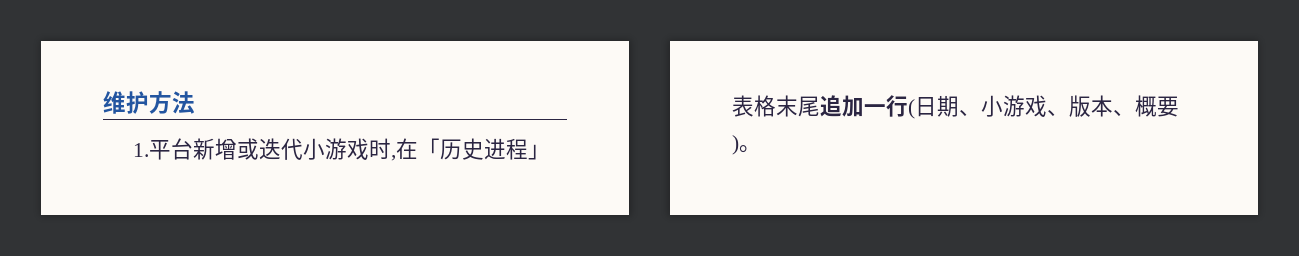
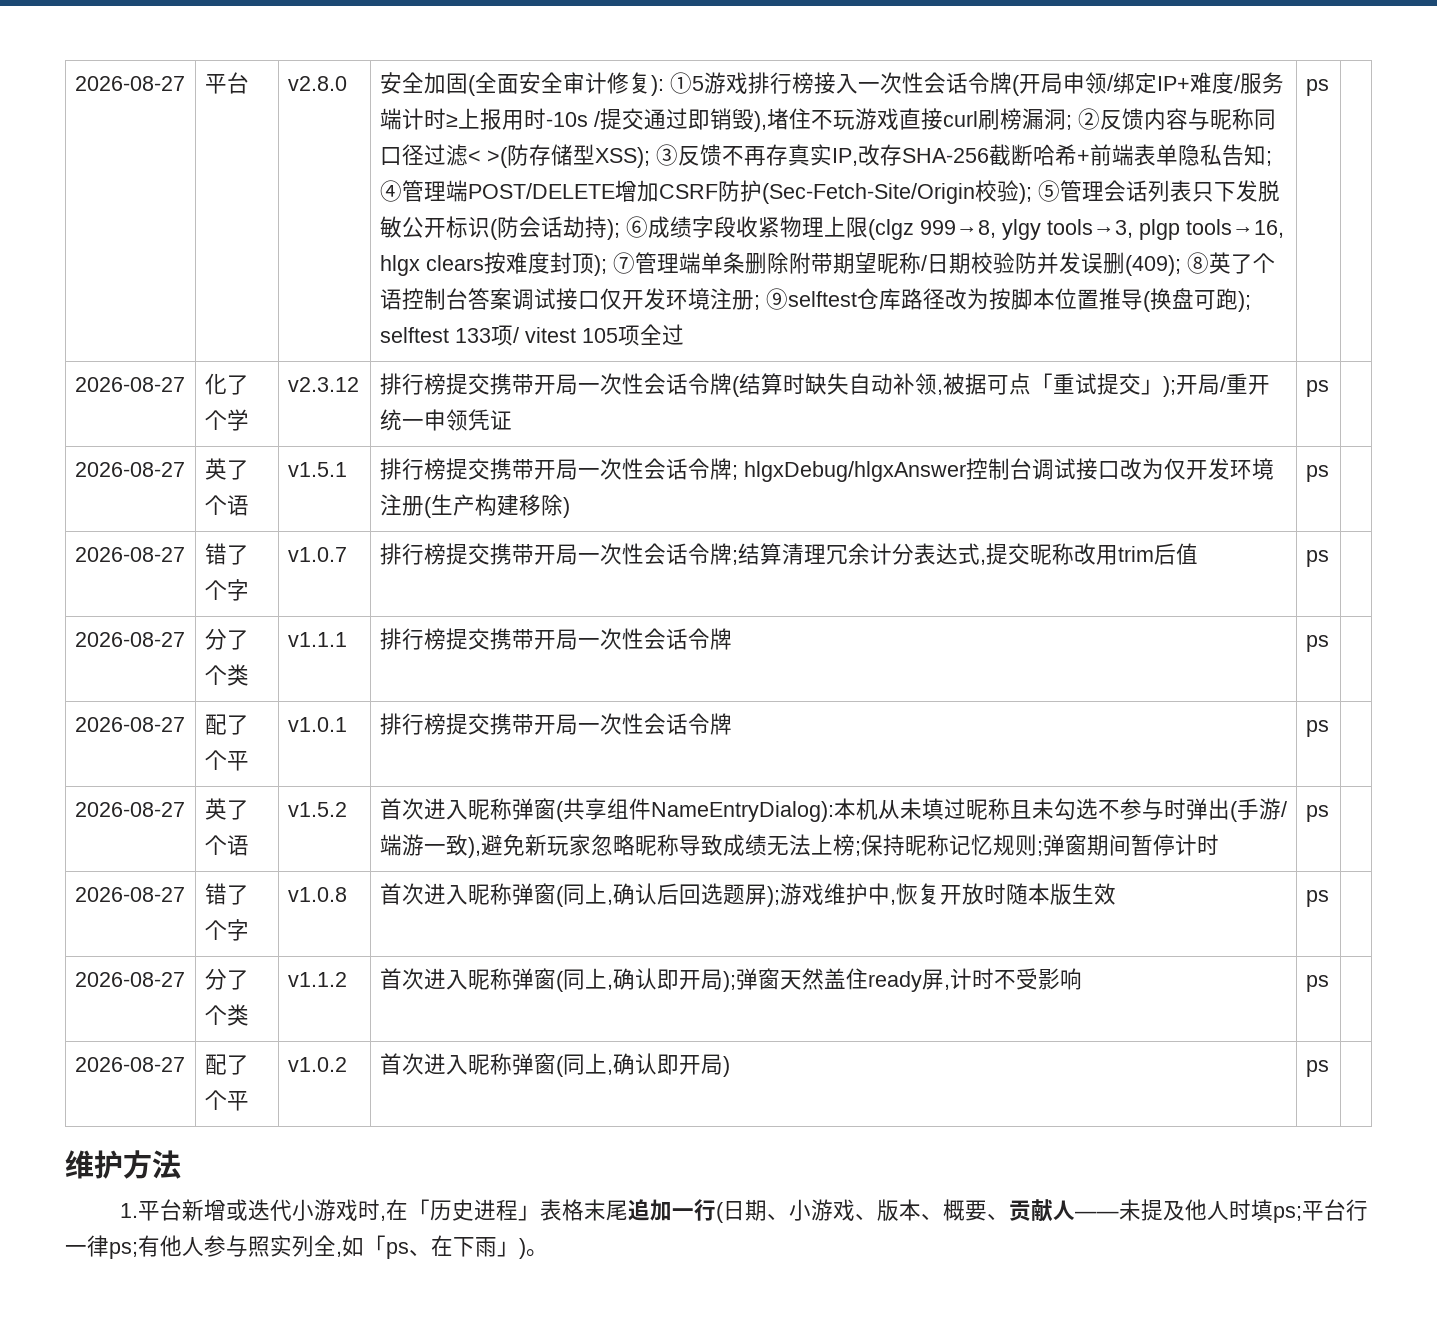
+ 2026-08-27 | 平台 | v2.8.0 | 安全加固(全面安全审计修复): ①5游戏排行榜接入一次性会话令牌(开局申领/绑定IP+难度/服务端计时≥上报用时-10s /提交通过即销毁),堵住不玩游戏直接curl刷榜漏洞; ②反馈内容与昵称同口径过滤< >(防存储型XSS); ③反馈不再存真实IP,改存SHA-256截断哈希+前端表单隐私告知; ④管理端POST/DELETE增加CSRF防护(Sec-Fetch-Site/Origin校验); ⑤管理会话列表只下发脱敏公开标识(防会话劫持); ⑥成绩字段收紧物理上限(clgz 999→8, ylgy tools→3, plgp tools→16, hlgx clears按难度封顶); ⑦管理端单条删除附带期望昵称/日期校验防并发误删(409); ⑧英了个语控制台答案调试接口仅开发环境注册; ⑨selftest仓库路径改为按脚本位置推导(换盘可跑); selftest 133项/ vitest 105项全过 | ps |
+ 2026-08-27 | 化了个学 | v2.3.12 | 排行榜提交携带开局一次性会话令牌(结算时缺失自动补领,被据可点「重试提交」);开局/重开统一申领凭证 | ps |
+ 2026-08-27 | 英了个语 | v1.5.1 | 排行榜提交携带开局一次性会话令牌; hlgxDebug/hlgxAnswer控制台调试接口改为仅开发环境注册(生产构建移除) | ps |
+ 2026-08-27 | 错了个字 | v1.0.7 | 排行榜提交携带开局一次性会话令牌;结算清理冗余计分表达式,提交昵称改用trim后值 | ps |
+ 2026-08-27 | 分了个类 | v1.1.1 | 排行榜提交携带开局一次性会话令牌 | ps |
+ 2026-08-27 | 配了个平 | v1.0.1 | 排行榜提交携带开局一次性会话令牌 | ps |
+ 2026-08-27 | 英了个语 | v1.5.2 | 首次进入昵称弹窗(共享组件NameEntryDialog):本机从未填过昵称且未勾选不参与时弹出(手游/端游一致),避免新玩家忽略昵称导致成绩无法上榜;保持昵称记忆规则;弹窗期间暂停计时 | ps |
+ 2026-08-27 | 错了个字 | v1.0.8 | 首次进入昵称弹窗(同上,确认后回选题屏);游戏维护中,恢复开放时随本版生效 | ps |
+ 2026-08-27 | 分了个类 | v1.1.2 | 首次进入昵称弹窗(同上,确认即开局);弹窗天然盖住ready屏,计时不受影响 | ps |
+ 2026-08-27 | 配了个平 | v1.0.2 | 首次进入昵称弹窗(同上,确认即开局) | ps |
- 1.平台新增或迭代小游戏时,在「历史进程」表格末尾追加一行(日期、小游戏、版本、概要)。
+ 1.平台新增或迭代小游戏时,在「历史进程」表格末尾追加一行(日期、小游戏、版本、概要、贡献人——未提及他人时填ps;平台行一律ps;有他人参与照实列全,如「ps、在下雨」)。

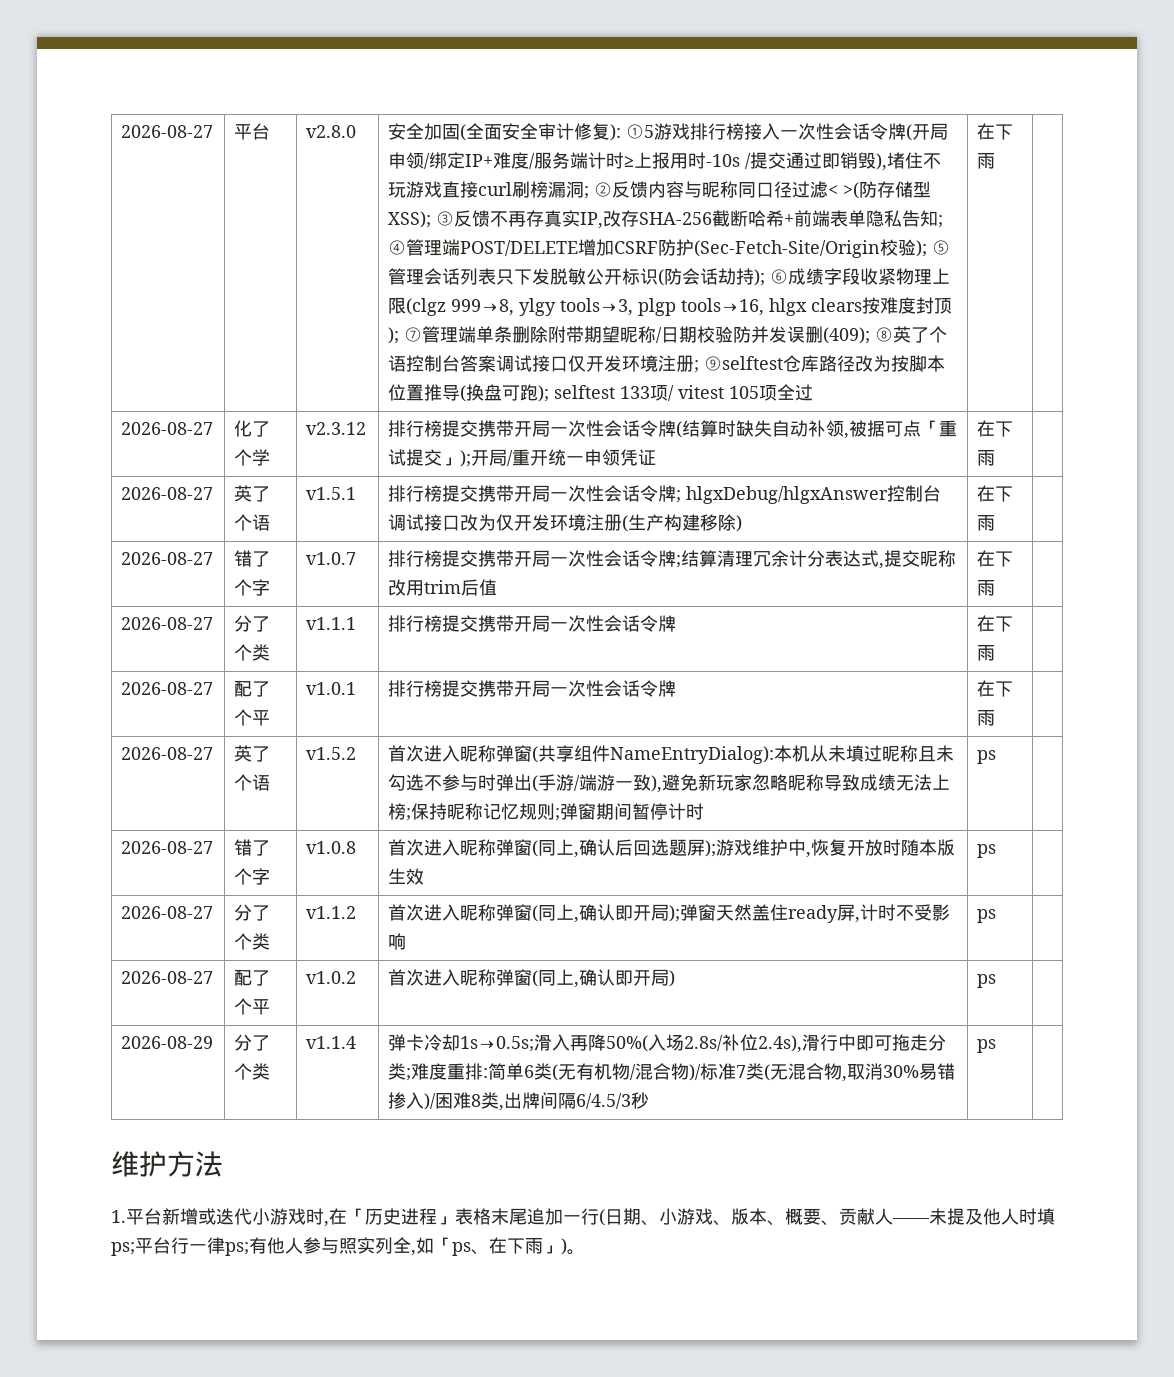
- selftest 133项/ vitest 105项全过 | ps
+ selftest 133项/ vitest 105项全过 | 在下雨
- 2026-08-27 | 化了个学 | v2.3.12 | 排行榜提交携带开局一次性会话令牌(结算时缺失自动补领,被据可点「重试提交」);开局/重开统一申领凭证 | ps |
+ 2026-08-27 | 化了个学 | v2.3.12 | 排行榜提交携带开局一次性会话令牌(结算时缺失自动补领,被据可点「重试提交」);开局/重开统一申领凭证 | 在下雨 |
- 2026-08-27 | 英了个语 | v1.5.1 | 排行榜提交携带开局一次性会话令牌; hlgxDebug/hlgxAnswer控制台调试接口改为仅开发环境注册(生产构建移除) | ps |
+ 2026-08-27 | 英了个语 | v1.5.1 | 排行榜提交携带开局一次性会话令牌; hlgxDebug/hlgxAnswer控制台调试接口改为仅开发环境注册(生产构建移除) | 在下雨 |
- 2026-08-27 | 错了个字 | v1.0.7 | 排行榜提交携带开局一次性会话令牌;结算清理冗余计分表达式,提交昵称改用trim后值 | ps |
+ 2026-08-27 | 错了个字 | v1.0.7 | 排行榜提交携带开局一次性会话令牌;结算清理冗余计分表达式,提交昵称改用trim后值 | 在下雨 |
- 2026-08-27 | 分了个类 | v1.1.1 | 排行榜提交携带开局一次性会话令牌 | ps |
+ 2026-08-27 | 分了个类 | v1.1.1 | 排行榜提交携带开局一次性会话令牌 | 在下雨 |
- 2026-08-27 | 配了个平 | v1.0.1 | 排行榜提交携带开局一次性会话令牌 | ps |
+ 2026-08-27 | 配了个平 | v1.0.1 | 排行榜提交携带开局一次性会话令牌 | 在下雨 |
+ 2026-08-29 | 分了个类 | v1.1.4 | 弹卡冷却1s→0.5s;滑入再降50%(入场2.8s/补位2.4s),滑行中即可拖走分类;难度重排:简单6类(无有机物/混合物)/标准7类(无混合物,取消30%易错掺入)/困难8类,出牌间隔6/4.5/3秒 | ps

